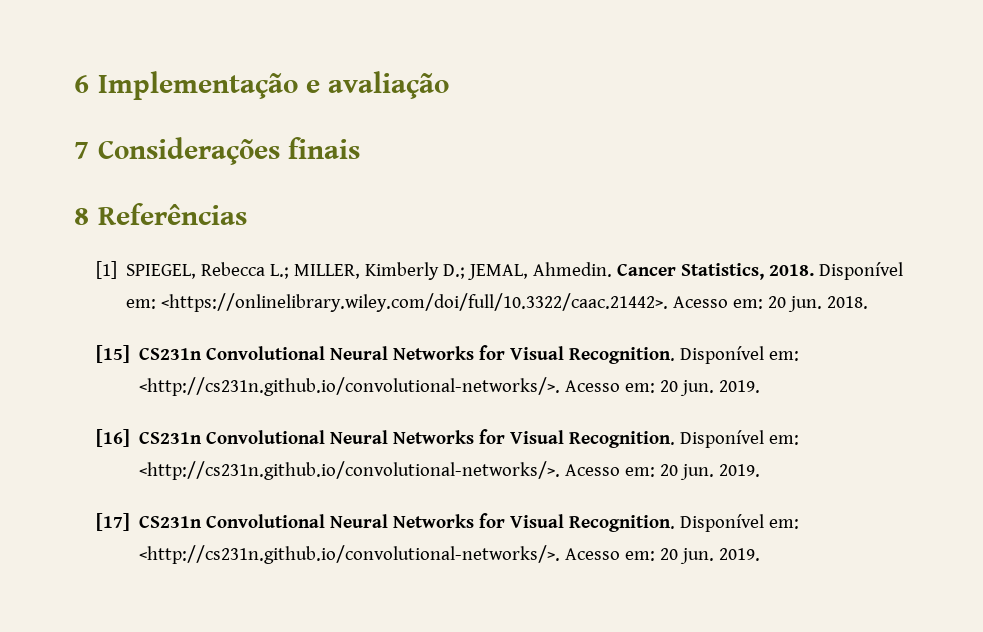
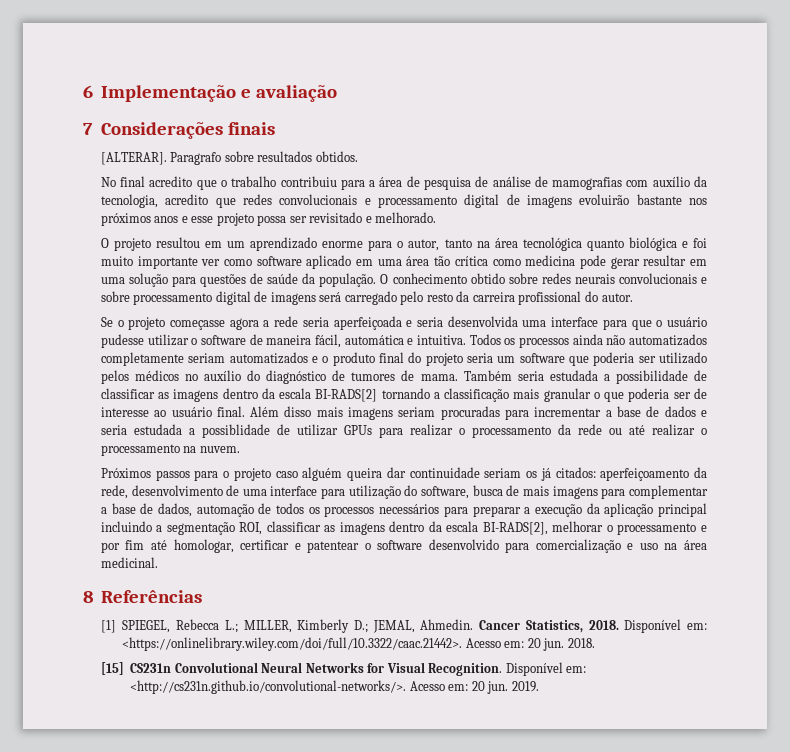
+ [ALTERAR]. Paragrafo sobre resultados obtidos.
+ No final acredito que o trabalho contribuiu para a área de pesquisa de análise de mamografias com auxílio da tecnologia, acredito que redes convolucionais e processamento digital de imagens evoluirão bastante nos próximos anos e esse projeto possa ser revisitado e melhorado.
+ O projeto resultou em um aprendizado enorme para o autor, tanto na área tecnológica quanto biológica e foi muito importante ver como software aplicado em uma área tão crítica como medicina pode gerar resultar em uma solução para questões de saúde da população. O conhecimento obtido sobre redes neurais convolucionais e sobre processamento digital de imagens será carregado pelo resto da carreira profissional do autor.
+ Se o projeto começasse agora a rede seria aperfeiçoada e seria desenvolvida uma interface para que o usuário pudesse utilizar o software de maneira fácil, automática e intuitiva. Todos os processos ainda não automatizados completamente seriam automatizados e o produto final do projeto seria um software que poderia ser utilizado pelos médicos no auxílio do diagnóstico de tumores de mama. Também seria estudada a possibilidade de classificar as imagens dentro da escala BI-RADS[2] tornando a classificação mais granular o que poderia ser de interesse ao usuário final. Além disso mais imagens seriam procuradas para incrementar a base de dados e seria estudada a possiblidade de utilizar GPUs para realizar o processamento da rede ou até realizar o processamento na nuvem.
+ Próximos passos para o projeto caso alguém queira dar continuidade seriam os já citados: aperfeiçoamento da rede, desenvolvimento de uma interface para utilização do software, busca de mais imagens para complementar a base de dados, automação de todos os processos necessários para preparar a execução da aplicação principal incluindo a segmentação ROI, classificar as imagens dentro da escala BI-RADS[2], melhorar o processamento e por fim até homologar, certificar e patentear o software desenvolvido para comercialização e uso na área medicinal.
- [16] CS231n Convolutional Neural Networks for Visual Recognition. Disponível em: <http://cs231n.github.io/convolutional-networks/>. Acesso em: 20 jun. 2019.
- [17] CS231n Convolutional Neural Networks for Visual Recognition. Disponível em: <http://cs231n.github.io/convolutional-networks/>. Acesso em: 20 jun. 2019.

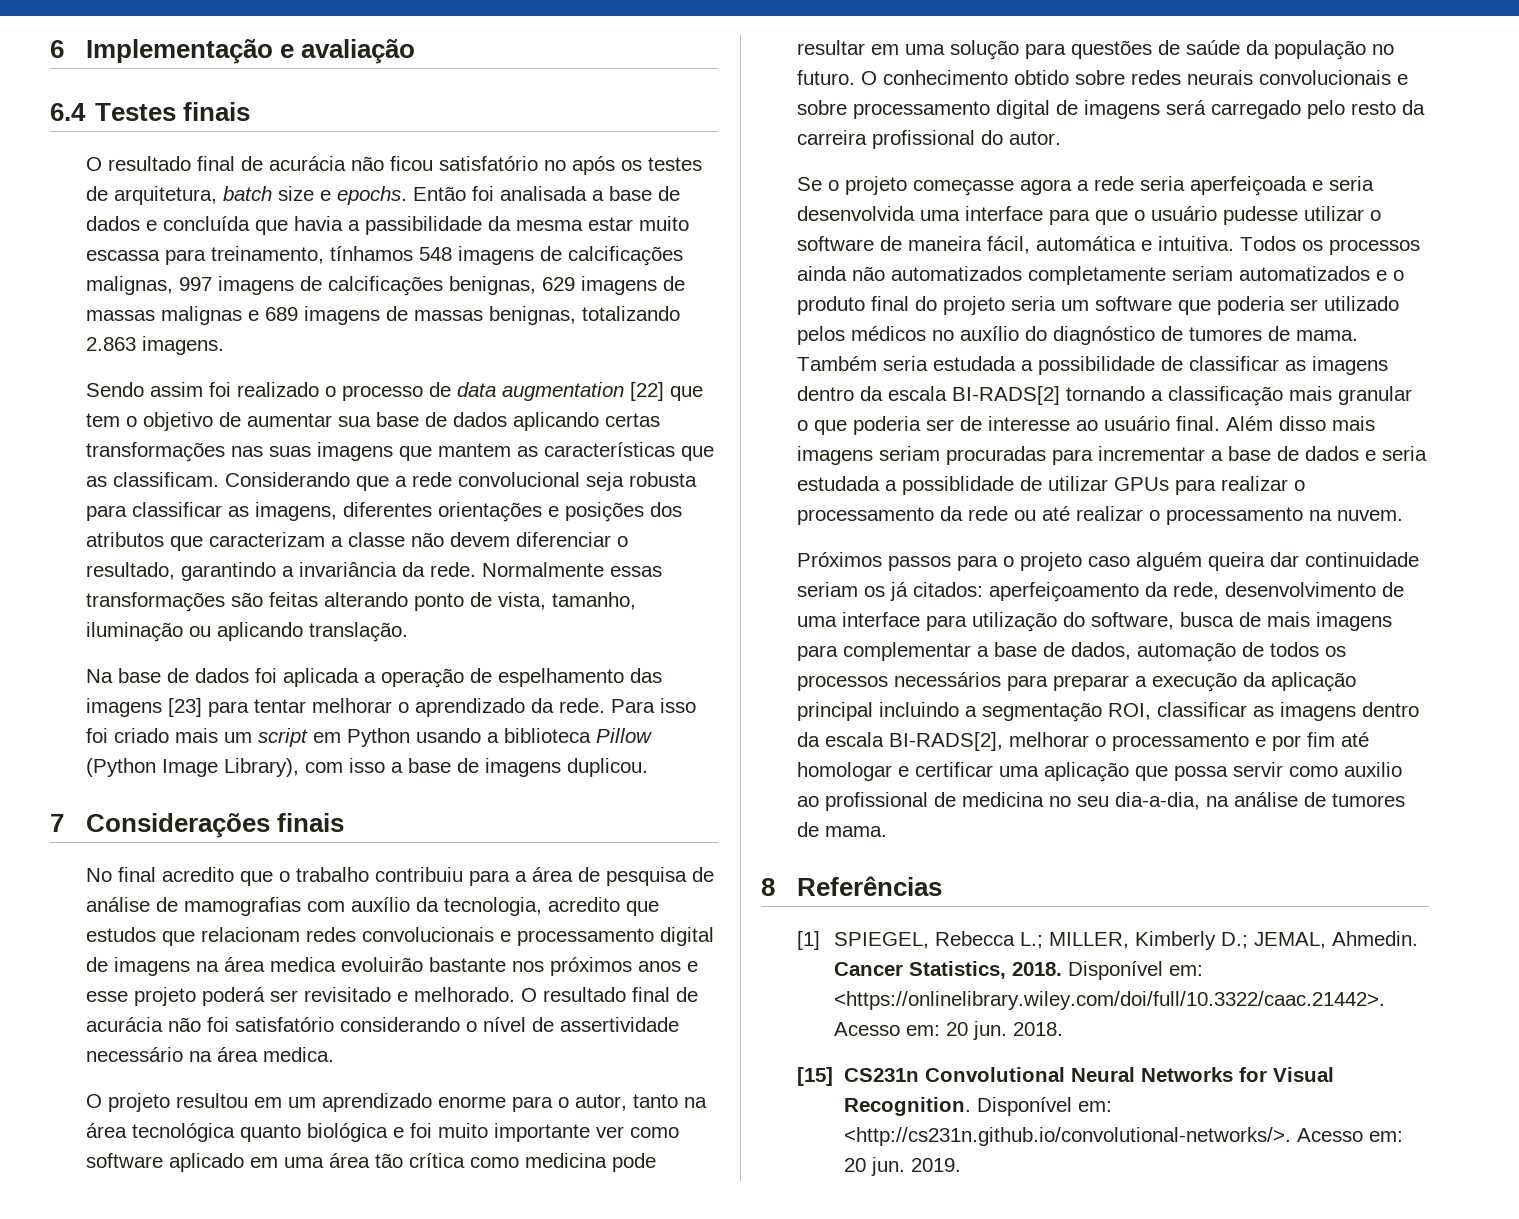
+ 6.4 Testes finais
+ O resultado final de acurácia não ficou satisfatório no após os testes de arquitetura, batch size e epochs. Então foi analisada a base de dados e concluída que havia a passibilidade da mesma estar muito escassa para treinamento, tínhamos 548 imagens de calcificações malignas, 997 imagens de calcificações benignas, 629 imagens de massas malignas e 689 imagens de massas benignas, totalizando 2.863 imagens.
+ Sendo assim foi realizado o processo de data augmentation [22] que tem o objetivo de aumentar sua base de dados aplicando certas transformações nas suas imagens que mantem as características que as classificam. Considerando que a rede convolucional seja robusta para classificar as imagens, diferentes orientações e posições dos atributos que caracterizam a classe não devem diferenciar o resultado, garantindo a invariância da rede. Normalmente essas transformações são feitas alterando ponto de vista, tamanho, iluminação ou aplicando translação.
+ Na base de dados foi aplicada a operação de espelhamento das imagens [23] para tentar melhorar o aprendizado da rede. Para isso foi criado mais um script em Python usando a biblioteca Pillow (Python Image Library), com isso a base de imagens duplicou.
  7 Considerações finais
- [ALTERAR]. Paragrafo sobre resultados obtidos.
- No final acredito que o trabalho contribuiu para a área de pesquisa de análise de mamografias com auxílio da tecnologia, acredito que redes convolucionais e processamento digital de imagens evoluirão bastante nos próximos anos e esse projeto possa ser revisitado e melhorado.
+ No final acredito que o trabalho contribuiu para a área de pesquisa de análise de mamografias com auxílio da tecnologia, acredito que estudos que relacionam redes convolucionais e processamento digital de imagens na área medica evoluirão bastante nos próximos anos e esse projeto poderá ser revisitado e melhorado. O resultado final de acurácia não foi satisfatório considerando o nível de assertividade necessário na área medica.
- O projeto resultou em um aprendizado enorme para o autor, tanto na área tecnológica quanto biológica e foi muito importante ver como software aplicado em uma área tão crítica como medicina pode gerar resultar em uma solução para questões de saúde da população.
+ O projeto resultou em um aprendizado enorme para o autor, tanto na área tecnológica quanto biológica e foi muito importante ver como software aplicado em uma área tão crítica como medicina pode resultar em uma solução para questões de saúde da população no futuro.
- aperfeiçoamento da rede, desenvolvimento de uma interface para utilização do software, busca de mais imagens para complementar a base de dados, automação de todos os processos necessários para preparar a execução da aplicação principal incluindo a segmentação ROI, classificar as imagens dentro da escala BI-RADS[2], melhorar o processamento e por fim até homologar, certificar e patentear o software desenvolvido para comercialização e uso na área medicinal.
+ aperfeiçoamento da rede, desenvolvimento de uma interface para utilização do software, busca de mais imagens para complementar a base de dados, automação de todos os processos necessários para preparar a execução da aplicação principal incluindo a segmentação ROI, classificar as imagens dentro da escala BI-RADS[2], melhorar o processamento e por fim até homologar e certificar uma aplicação que possa servir como auxilio ao profissional de medicina no seu dia-a-dia, na análise de tumores de mama.

